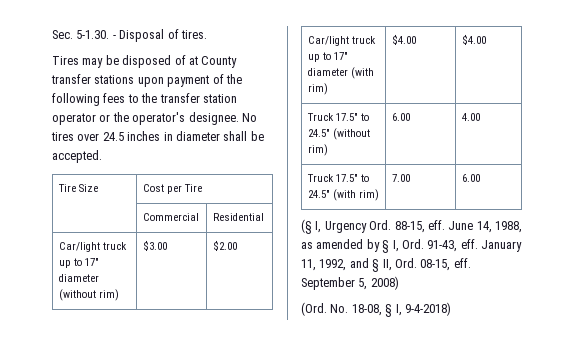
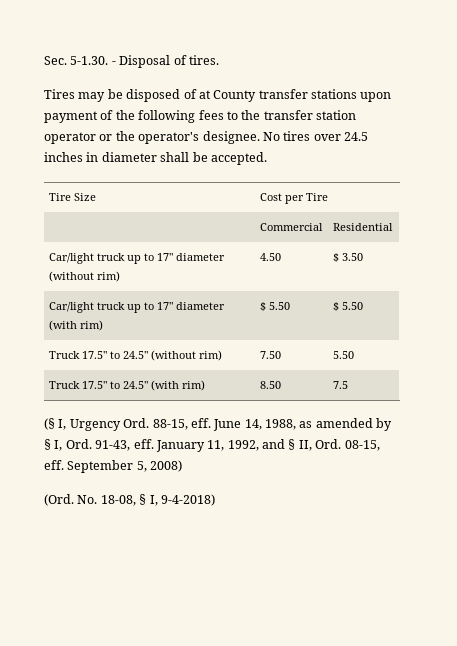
- Car/light truck up to 17" diameter (without rim) | $3.00 | $2.00
+ Car/light truck up to 17" diameter (without rim) | 4.50 | $ 3.50
- Car/light truck up to 17" diameter (with rim) | $4.00 | $4.00
+ Car/light truck up to 17" diameter (with rim) | $ 5.50 | $ 5.50
- Truck 17.5" to 24.5" (without rim) | 6.00 | 4.00
+ Truck 17.5" to 24.5" (without rim) | 7.50 | 5.50
- Truck 17.5" to 24.5" (with rim) | 7.00 | 6.00
+ Truck 17.5" to 24.5" (with rim) | 8.50 | 7.5

